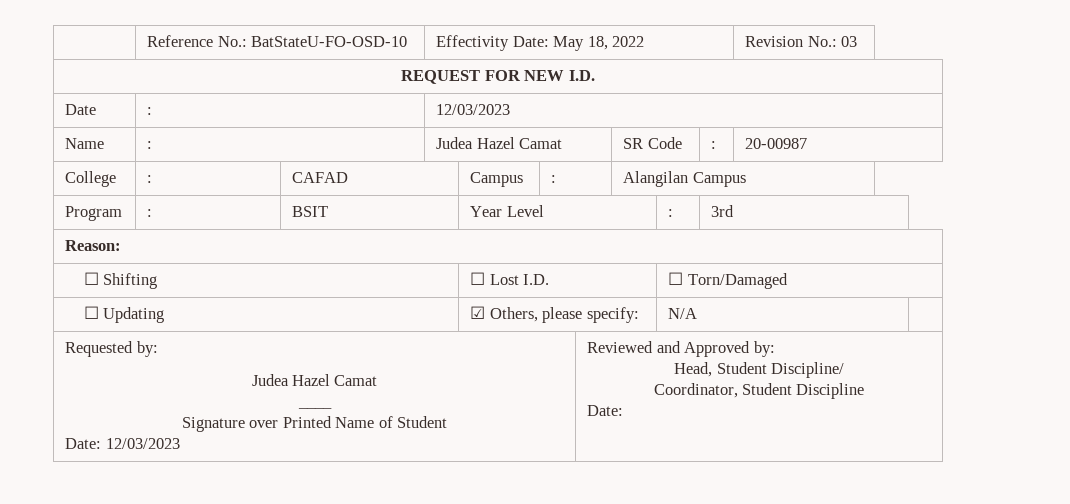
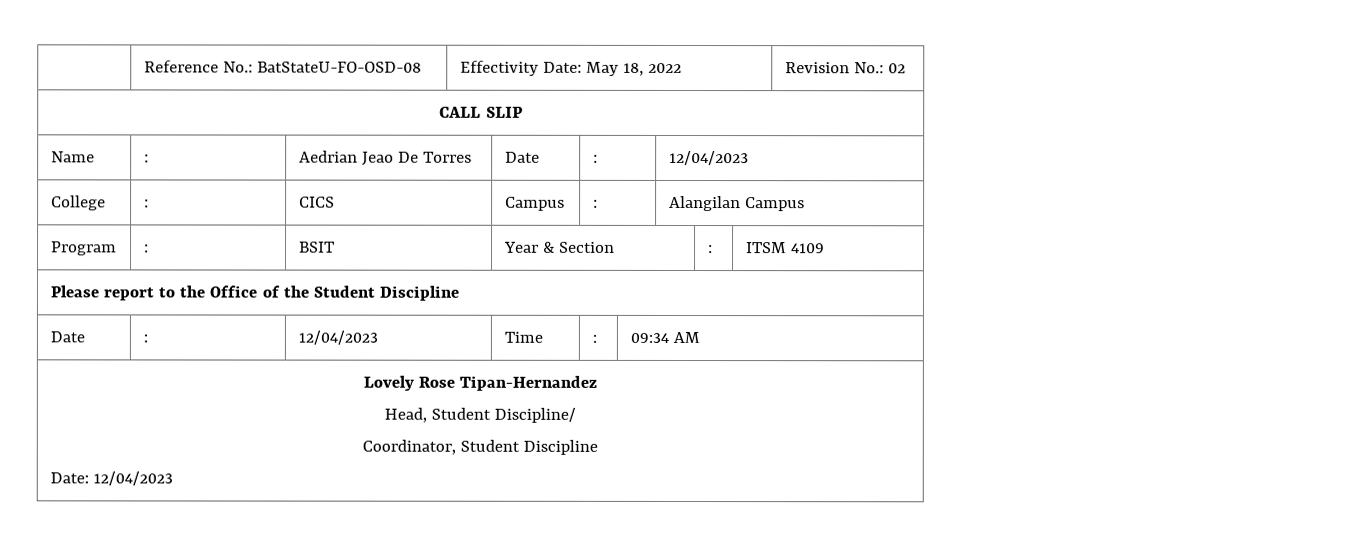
- | Reference No.: BatStateU-FO-OSD-10 | Effectivity Date: May 18, 2022 | Revision No.: 03
- REQUEST FOR NEW I.D.
- Date | : | 12/03/2023
- Name | : | Judea Hazel Camat | SR Code | : | 20-00987
+ | Reference No.: BatStateU-FO-OSD-08 | Effectivity Date: May 18, 2022 | Revision No.: 02
+ CALL SLIP
+ Name | : | Aedrian Jeao De Torres | Date | : | 12/04/2023
- College | : | CAFAD | Campus | : | Alangilan Campus
+ College | : | CICS | Campus | : | Alangilan Campus
- Program | : | BSIT | Year Level | : | 3rd
- Reason:
- ☐ Shifting | ☐ Lost I.D. | ☐ Torn/Damaged
- ☐ Updating | ☑ Others, please specify: | N/A |
- Requested by:
- Judea Hazel Camat
- ____
- Signature over Printed Name of Student
- Date: 12/03/2023 | Reviewed and Approved by:
+ Program | : | BSIT | Year & Section | : | ITSM 4109
+ Please report to the Office of the Student Discipline
+ Date | : | 12/04/2023 | Time | : | 09:34 AM
+ Lovely Rose Tipan-Hernandez
  Head, Student Discipline/
  Coordinator, Student Discipline
- Date:
+ Date: 12/04/2023

